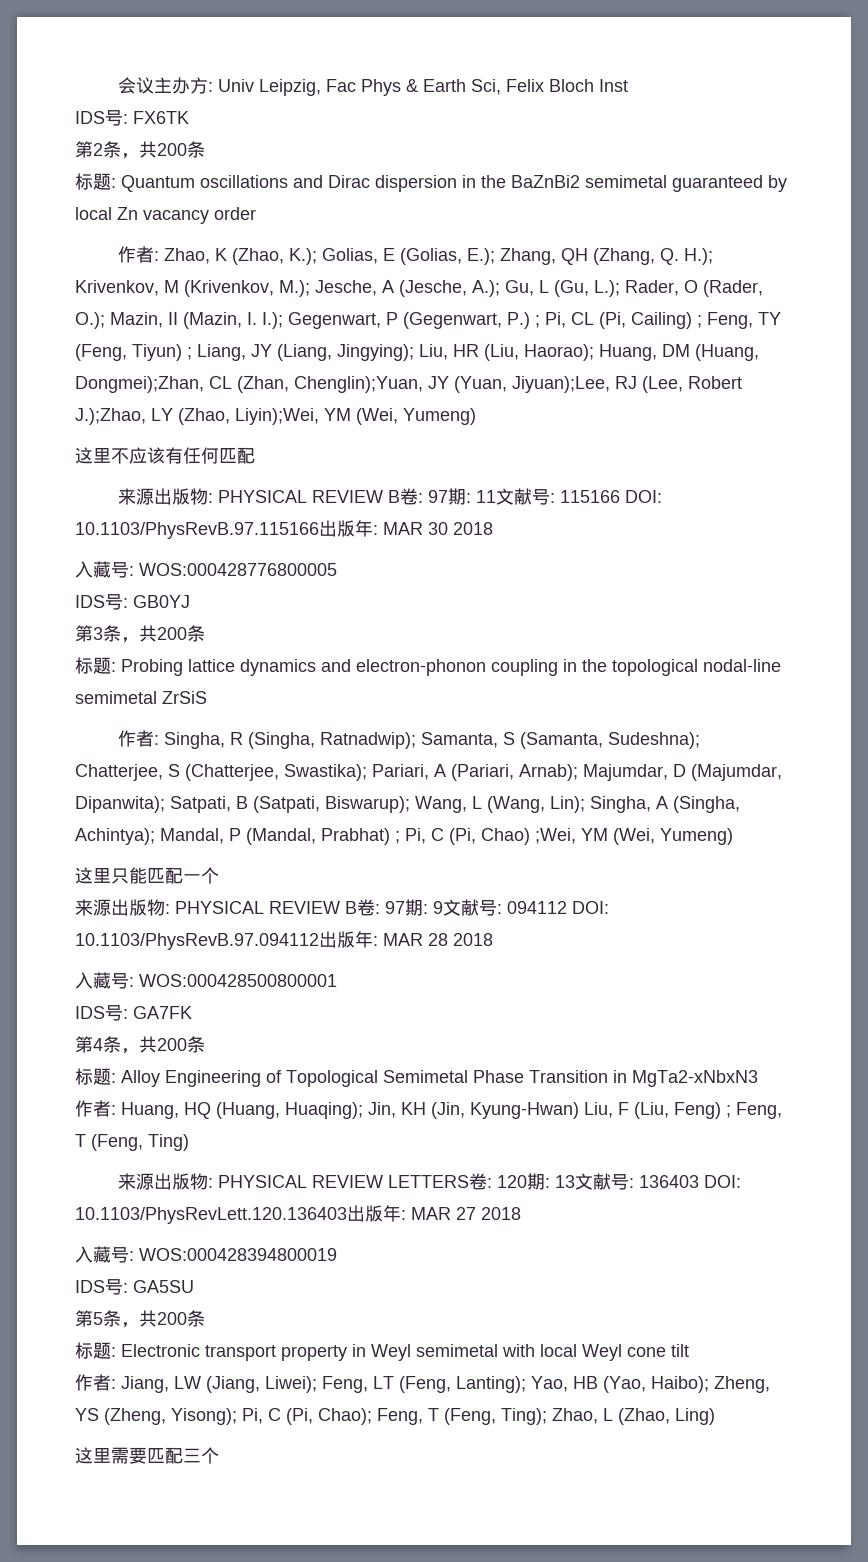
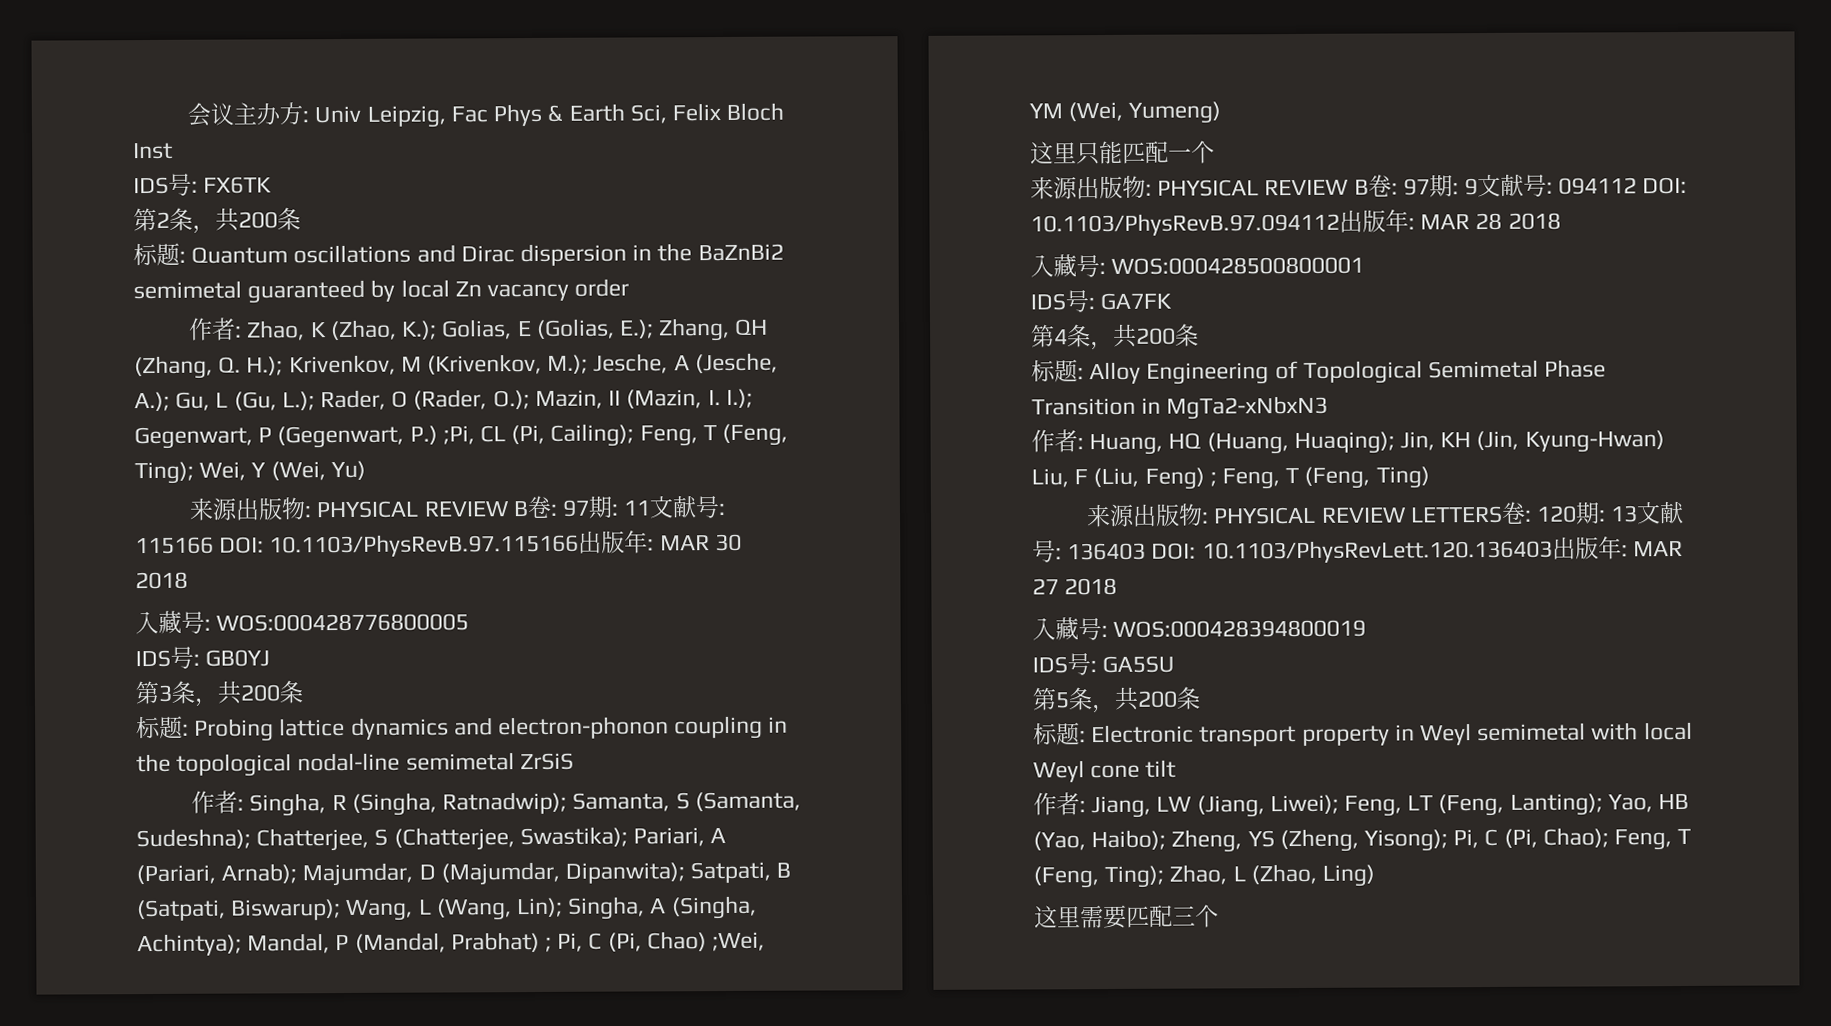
- 作者: Zhao, K (Zhao, K.); Golias, E (Golias, E.); Zhang, QH (Zhang, Q. H.); Krivenkov, M (Krivenkov, M.); Jesche, A (Jesche, A.); Gu, L (Gu, L.); Rader, O (Rader, O.); Mazin, II (Mazin, I. I.); Gegenwart, P (Gegenwart, P.) ; Pi, CL (Pi, Cailing) ; Feng, TY (Feng, Tiyun) ; Liang, JY (Liang, Jingying); Liu, HR (Liu, Haorao); Huang, DM (Huang, Dongmei);Zhan, CL (Zhan, Chenglin);Yuan, JY (Yuan, Jiyuan);Lee, RJ (Lee, Robert J.);Zhao, LY (Zhao, Liyin);Wei, YM (Wei, Yumeng)
- 这里不应该有任何匹配
+ 作者: Zhao, K (Zhao, K.); Golias, E (Golias, E.); Zhang, QH (Zhang, Q. H.); Krivenkov, M (Krivenkov, M.); Jesche, A (Jesche, A.); Gu, L (Gu, L.); Rader, O (Rader, O.); Mazin, II (Mazin, I. I.); Gegenwart, P (Gegenwart, P.) ;Pi, CL (Pi, Cailing); Feng, T (Feng, Ting); Wei, Y (Wei, Yu)

